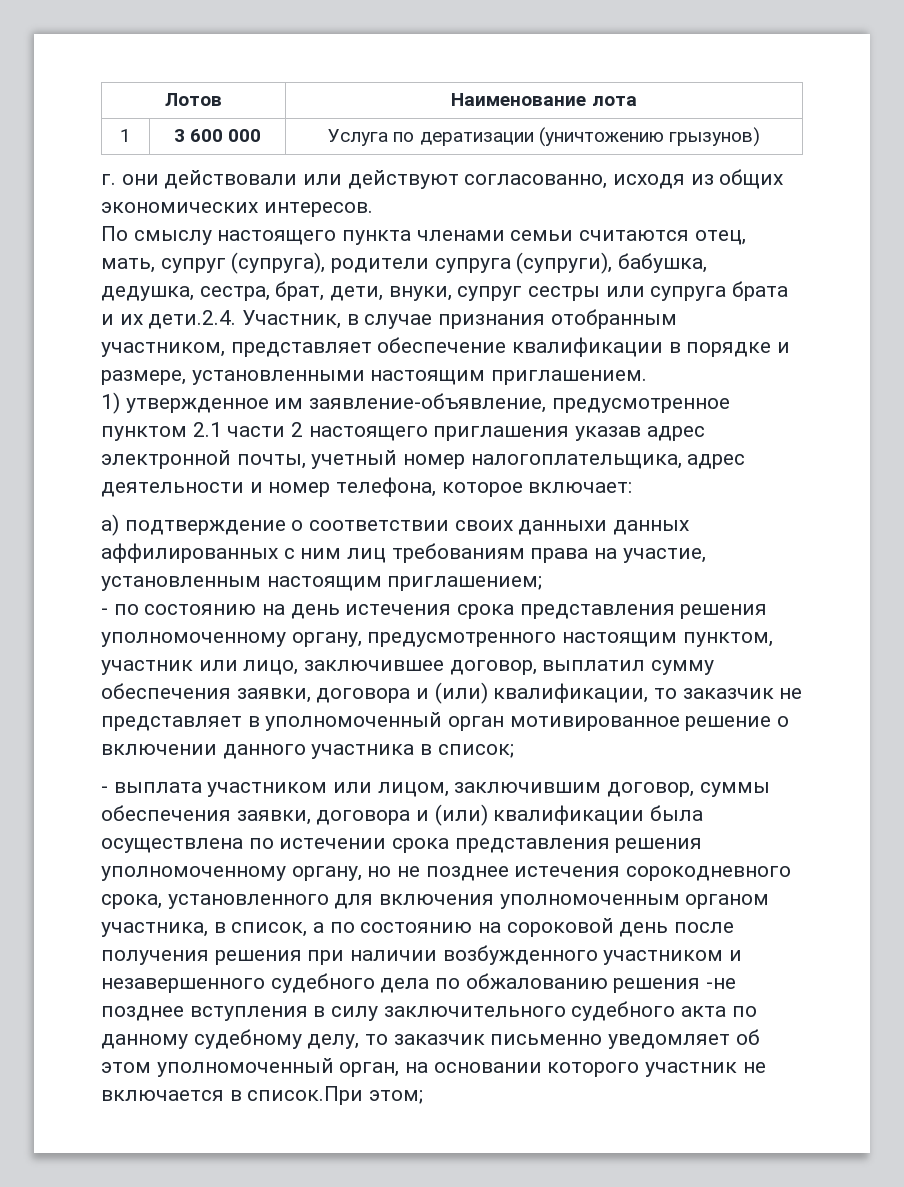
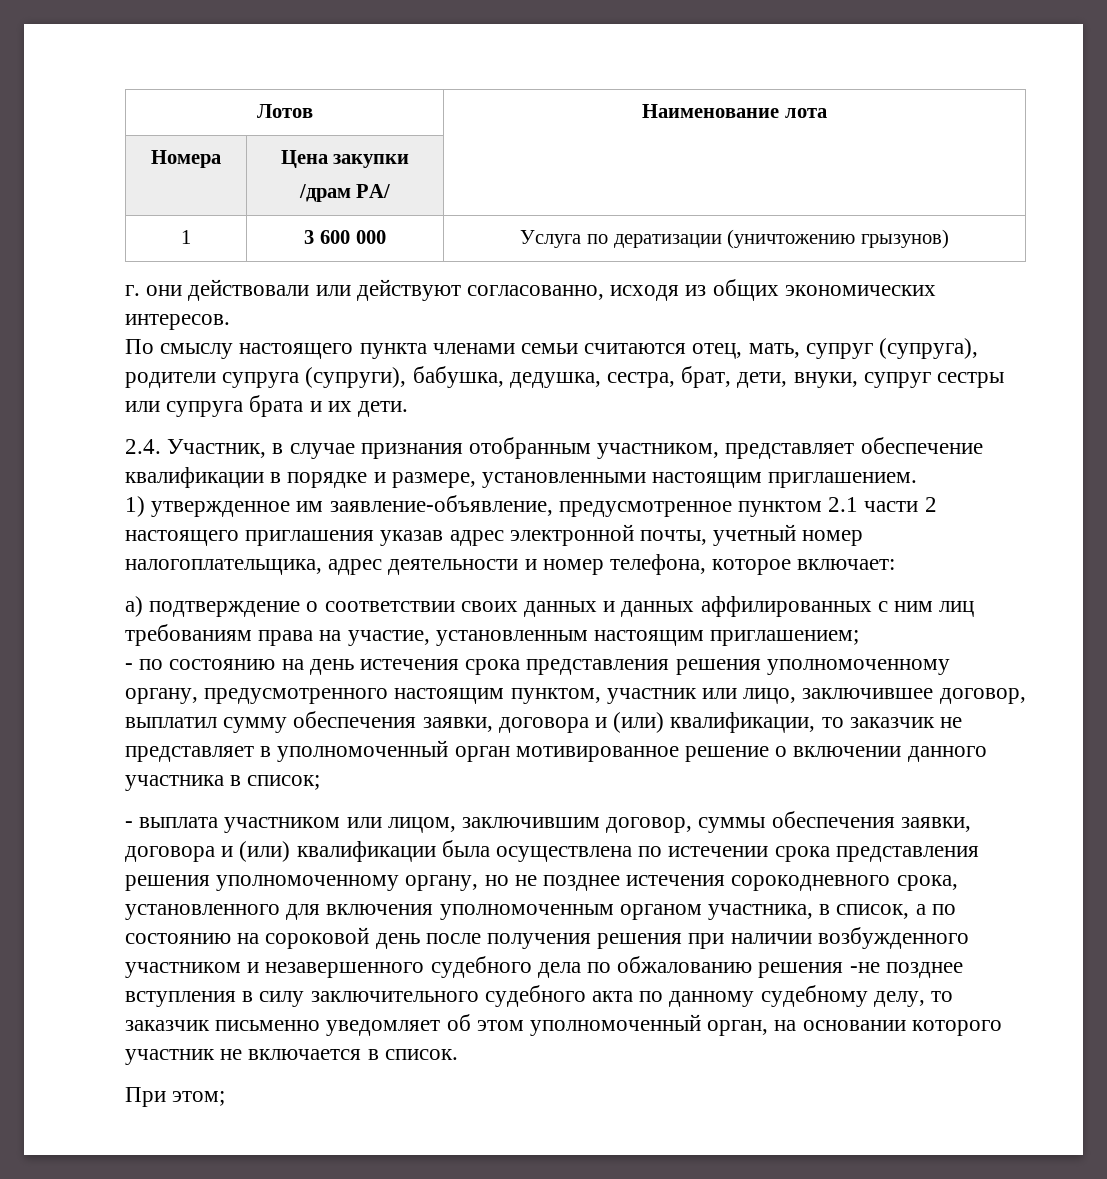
+ Номера | Цена закупки
+ /драм РА/ |
- По смыслу настоящего пункта членами семьи считаются отец, мать, супруг (супруга), родители супруга (супруги), бабушка, дедушка, сестра, брат, дети, внуки, супруг сестры или супруга брата и их дети.2.4. Участник, в случае признания отобранным участником, представляет обеспечение квалификации в порядке и размере, установленными настоящим приглашением.
+ По смыслу настоящего пункта членами семьи считаются отец, мать, супруг (супруга), родители супруга (супруги), бабушка, дедушка, сестра, брат, дети, внуки, супруг сестры или супруга брата и их дети.
+ 2.4. Участник, в случае признания отобранным участником, представляет обеспечение квалификации в порядке и размере, установленными настоящим приглашением.
- а) подтверждение о соответствии своих данныхи данных аффилированных с ним лиц требованиям права на участие, установленным настоящим приглашением;
+ а) подтверждение о соответствии своих данных и данных аффилированных с ним лиц требованиям права на участие, установленным настоящим приглашением;
- - выплата участником или лицом, заключившим договор, суммы обеспечения заявки, договора и (или) квалификации была осуществлена по истечении срока представления решения уполномоченному органу, но не позднее истечения сорокодневного срока, установленного для включения уполномоченным органом участника, в список, а по состоянию на сороковой день после получения решения при наличии возбужденного участником и незавершенного судебного дела по обжалованию решения -не позднее вступления в силу заключительного судебного акта по данному судебному делу, то заказчик письменно уведомляет об этом уполномоченный орган, на основании которого участник не включается в список.При этом;
+ - выплата участником или лицом, заключившим договор, суммы обеспечения заявки, договора и (или) квалификации была осуществлена по истечении срока представления решения уполномоченному органу, но не позднее истечения сорокодневного срока, установленного для включения уполномоченным органом участника, в список, а по состоянию на сороковой день после получения решения при наличии возбужденного участником и незавершенного судебного дела по обжалованию решения -не позднее вступления в силу заключительного судебного акта по данному судебному делу, то заказчик письменно уведомляет об этом уполномоченный орган, на основании которого участник не включается в список.
+ При этом;

